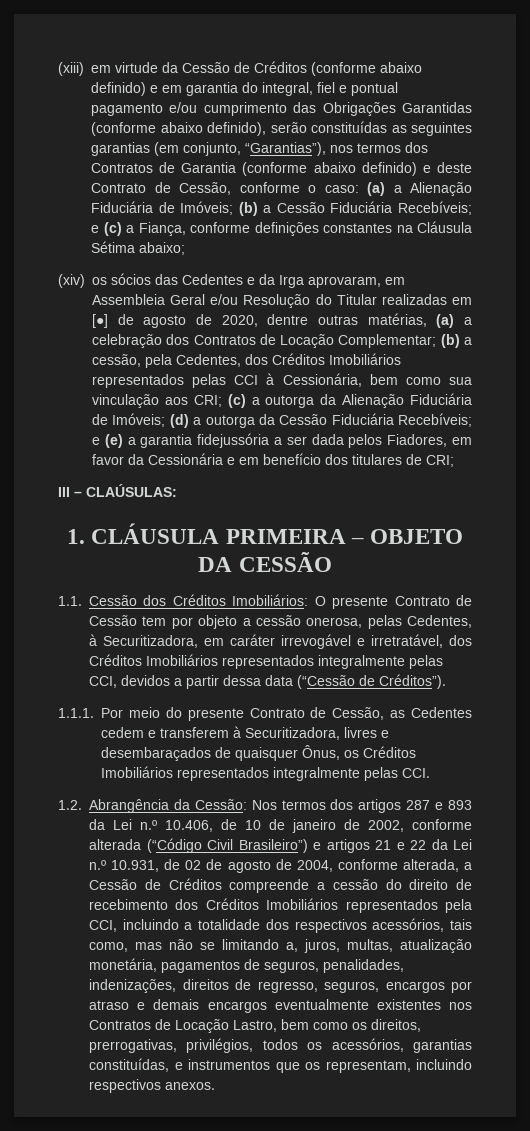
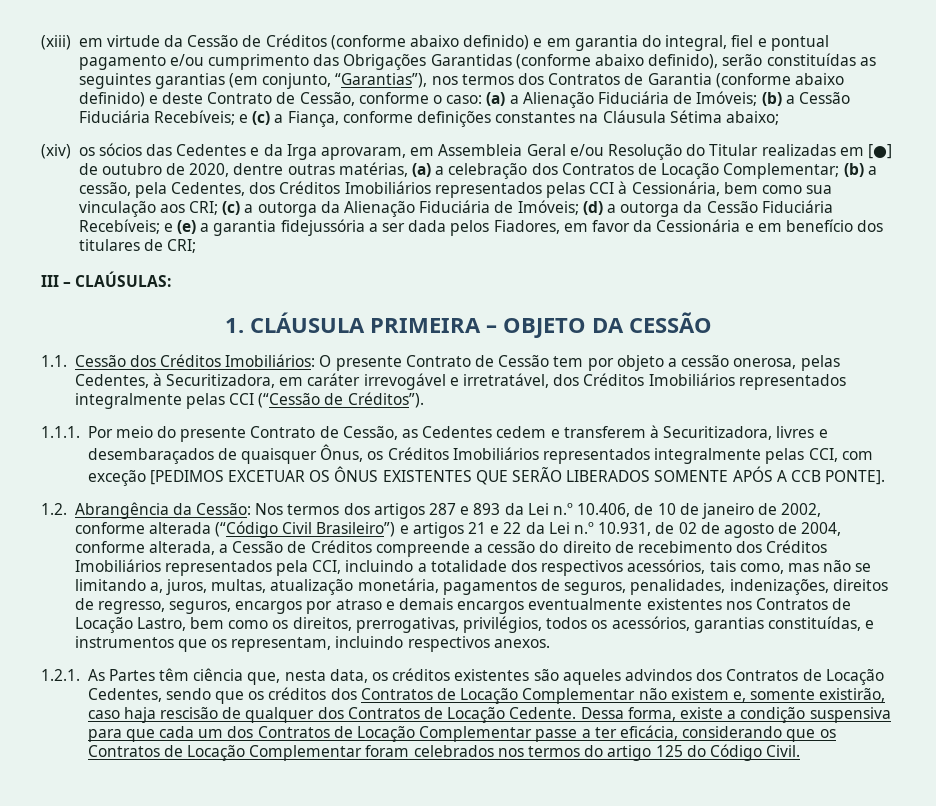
- (xiv) os sócios das Cedentes e da Irga aprovaram, em Assembleia Geral e/ou Resolução do Titular realizadas em [●] de agosto de 2020, dentre outras matérias, (a) a celebração dos Contratos de Locação Complementar;
+ (xiv) os sócios das Cedentes e da Irga aprovaram, em Assembleia Geral e/ou Resolução do Titular realizadas em [●] de outubro de 2020, dentre outras matérias, (a) a celebração dos Contratos de Locação Complementar;
- 1.1. Cessão dos Créditos Imobiliários: O presente Contrato de Cessão tem por objeto a cessão onerosa, pelas Cedentes, à Securitizadora, em caráter irrevogável e irretratável, dos Créditos Imobiliários representados integralmente pelas CCI, devidos a partir dessa data (“Cessão de Créditos”).
+ 1.1. Cessão dos Créditos Imobiliários: O presente Contrato de Cessão tem por objeto a cessão onerosa, pelas Cedentes, à Securitizadora, em caráter irrevogável e irretratável, dos Créditos Imobiliários representados integralmente pelas CCI (“Cessão de Créditos”).
- 1.1.1. Por meio do presente Contrato de Cessão, as Cedentes cedem e transferem à Securitizadora, livres e desembaraçados de quaisquer Ônus, os Créditos Imobiliários representados integralmente pelas CCI.
+ 1.1.1. Por meio do presente Contrato de Cessão, as Cedentes cedem e transferem à Securitizadora, livres e desembaraçados de quaisquer Ônus, os Créditos Imobiliários representados integralmente pelas CCI, com exceção [PEDIMOS EXCETUAR OS ÔNUS EXISTENTES QUE SERÃO LIBERADOS SOMENTE APÓS A CCB PONTE].
+ 1.2.1. As Partes têm ciência que, nesta data, os créditos existentes são aqueles advindos dos Contratos de Locação Cedentes, sendo que os créditos dos Contratos de Locação Complementar não existem e, somente existirão, caso haja rescisão de qualquer dos Contratos de Locação Cedente. Dessa forma, existe a condição suspensiva para que cada um dos Contratos de Locação Complementar passe a ter eficácia, considerando que os Contratos de Locação Complementar foram celebrados nos termos do artigo 125 do Código Civil.

